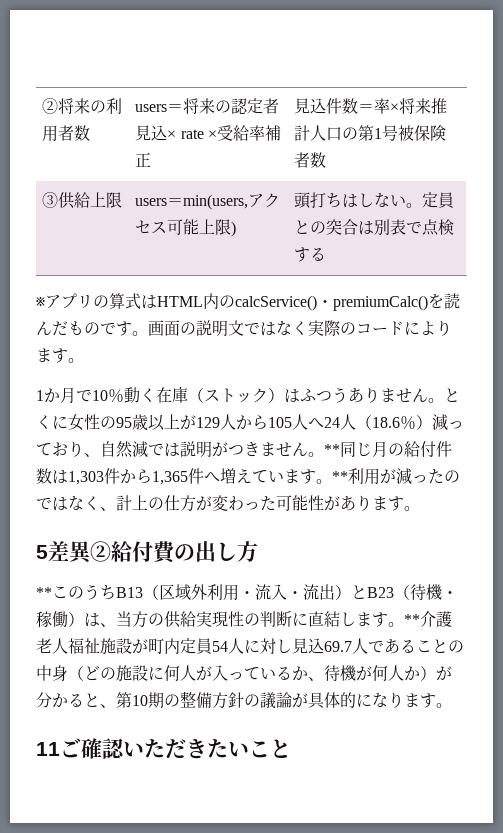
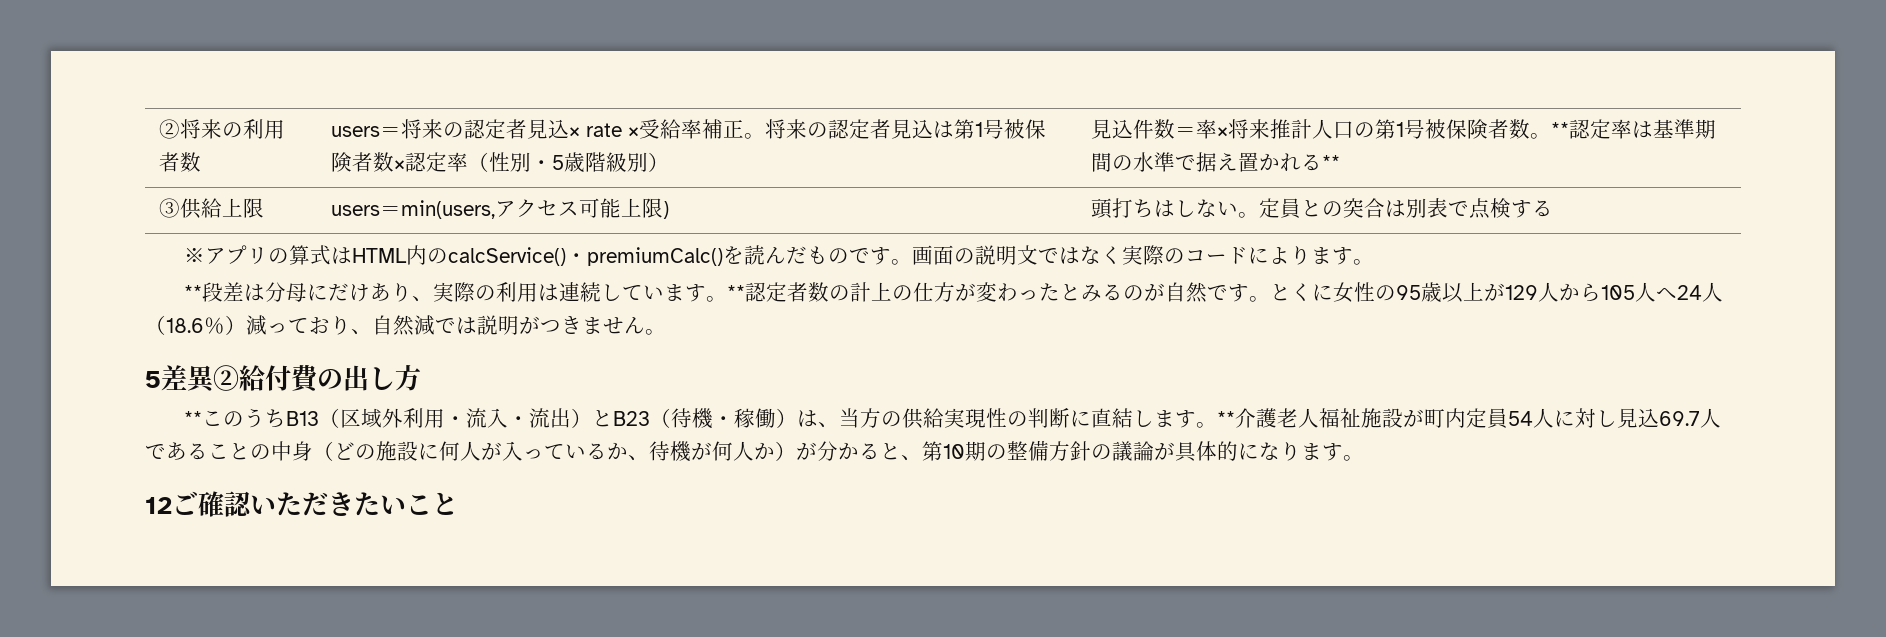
- users＝将来の認定者見込× rate ×受給率補正
+ users＝将来の認定者見込× rate ×受給率補正。将来の認定者見込は第1号被保険者数×認定率（性別・5歳階級別）
- 見込件数＝率×将来推計人口の第1号被保険者数
+ 見込件数＝率×将来推計人口の第1号被保険者数。**認定率は基準期間の水準で据え置かれる**
- 1か月で10％動く在庫（ストック）はふつうありません。
+ **段差は分母にだけあり、実際の利用は連続しています。**認定者数の計上の仕方が変わったとみるのが自然です。
- **同じ月の給付件数は1,303件から1,365件へ増えています。**利用が減ったのではなく、計上の仕方が変わった可能性があります。
- 11ご確認いただきたいこと
+ 12ご確認いただきたいこと

